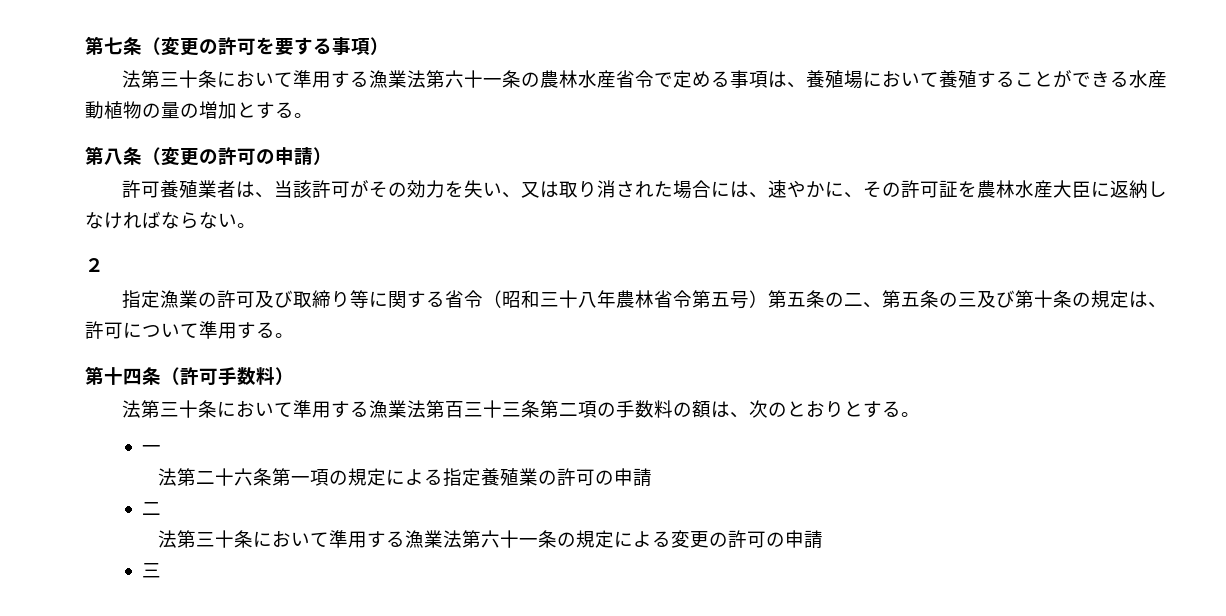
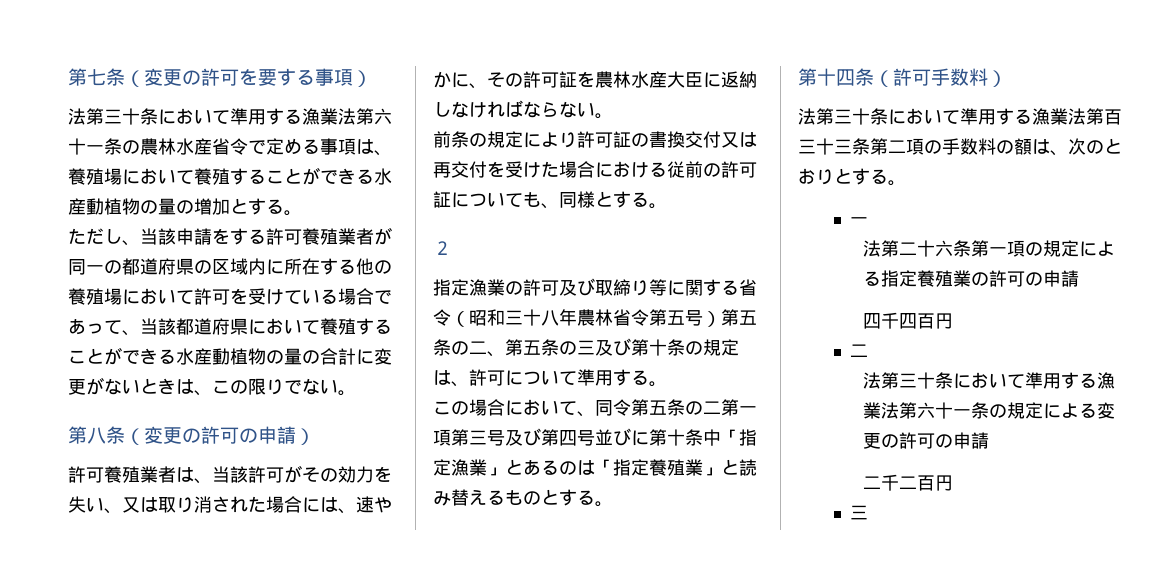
+ ただし、当該申請をする許可養殖業者が同一の都道府県の区域内に所在する他の養殖場において許可を受けている場合であって、当該都道府県において養殖することができる水産動植物の量の合計に変更がないときは、この限りでない。
+ 前条の規定により許可証の書換交付又は再交付を受けた場合における従前の許可証についても、同様とする。
+ この場合において、同令第五条の二第一項第三号及び第四号並びに第十条中「指定漁業」とあるのは「指定養殖業」と読み替えるものとする。
+ 四千四百円
+ 二千二百円

